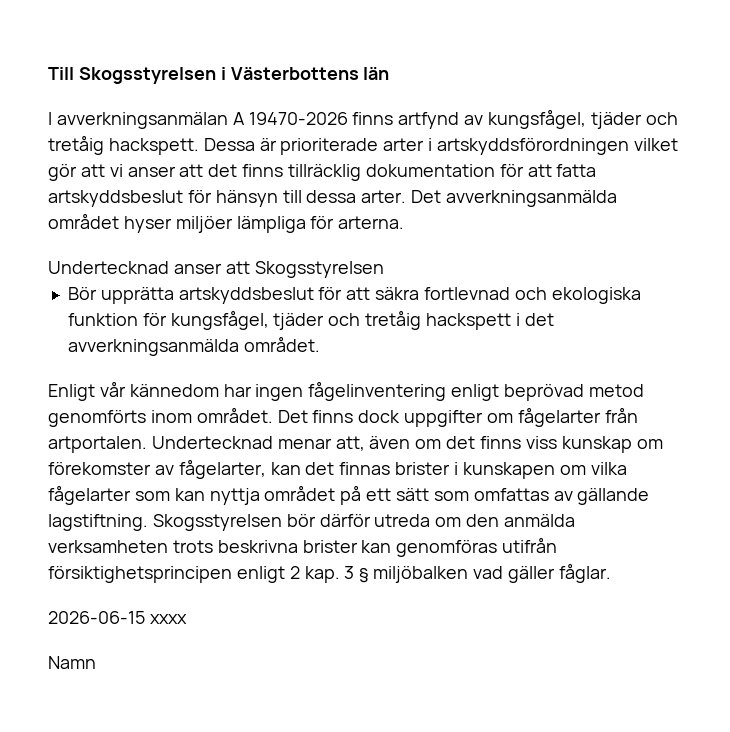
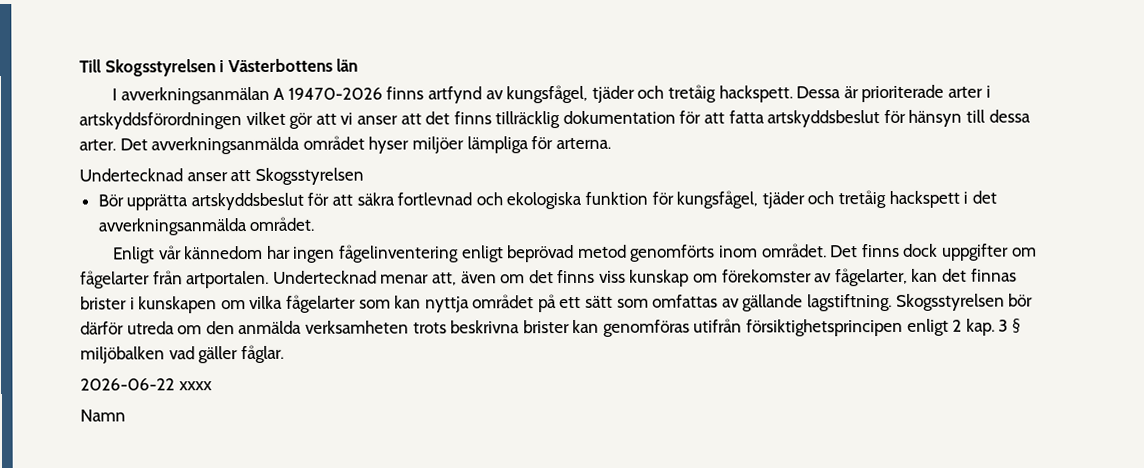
- 2026-06-15 xxxx
+ 2026-06-22 xxxx

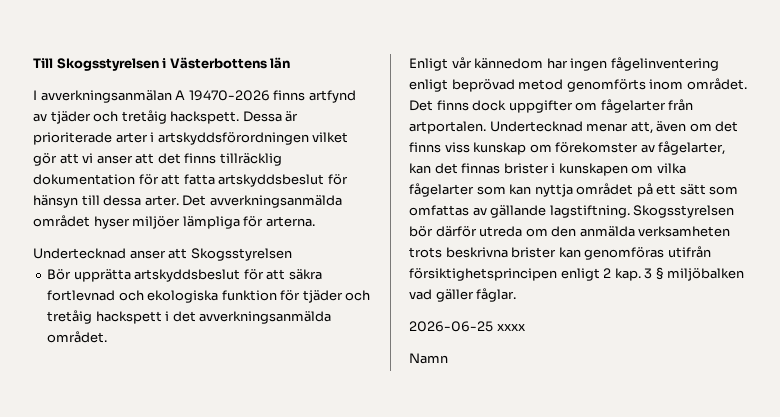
- I avverkningsanmälan A 19470-2026 finns artfynd av kungsfågel, tjäder och tretåig hackspett.
+ I avverkningsanmälan A 19470-2026 finns artfynd av tjäder och tretåig hackspett.
- Bör upprätta artskyddsbeslut för att säkra fortlevnad och ekologiska funktion för kungsfågel, tjäder och tretåig hackspett i det avverkningsanmälda området.
+ Bör upprätta artskyddsbeslut för att säkra fortlevnad och ekologiska funktion för tjäder och tretåig hackspett i det avverkningsanmälda området.
- 2026-06-22 xxxx
+ 2026-06-25 xxxx

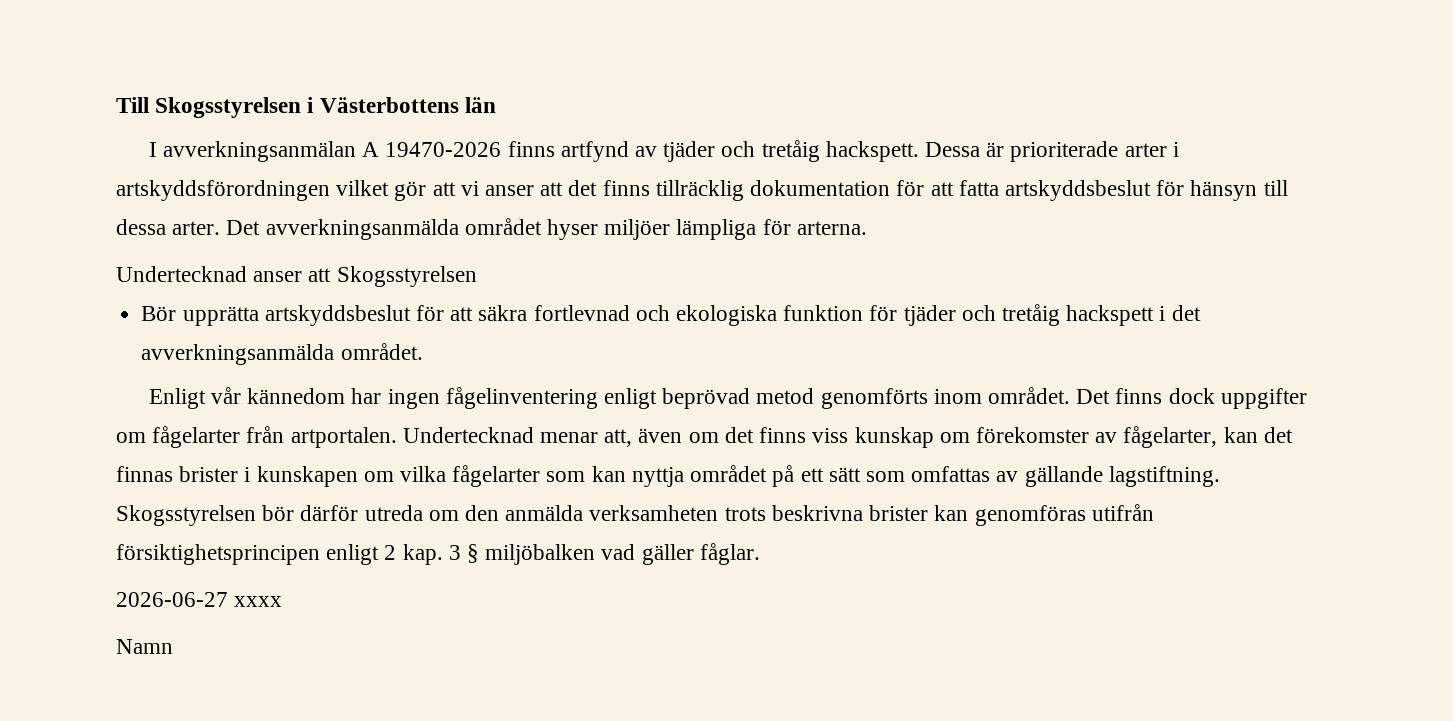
- 2026-06-25 xxxx
+ 2026-06-27 xxxx

